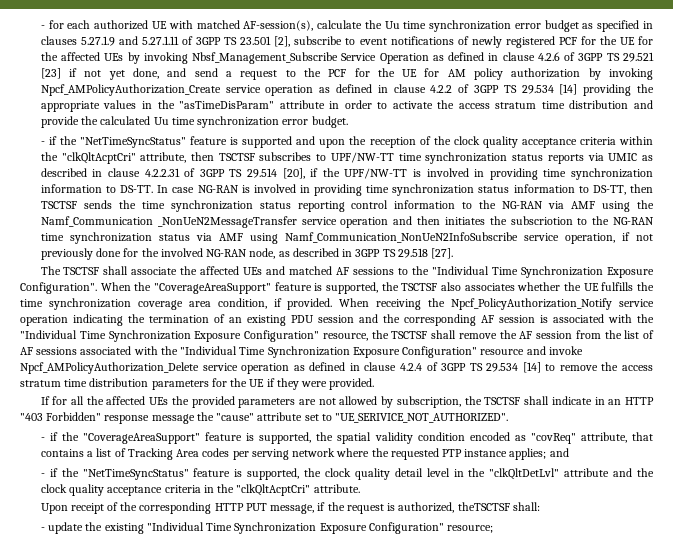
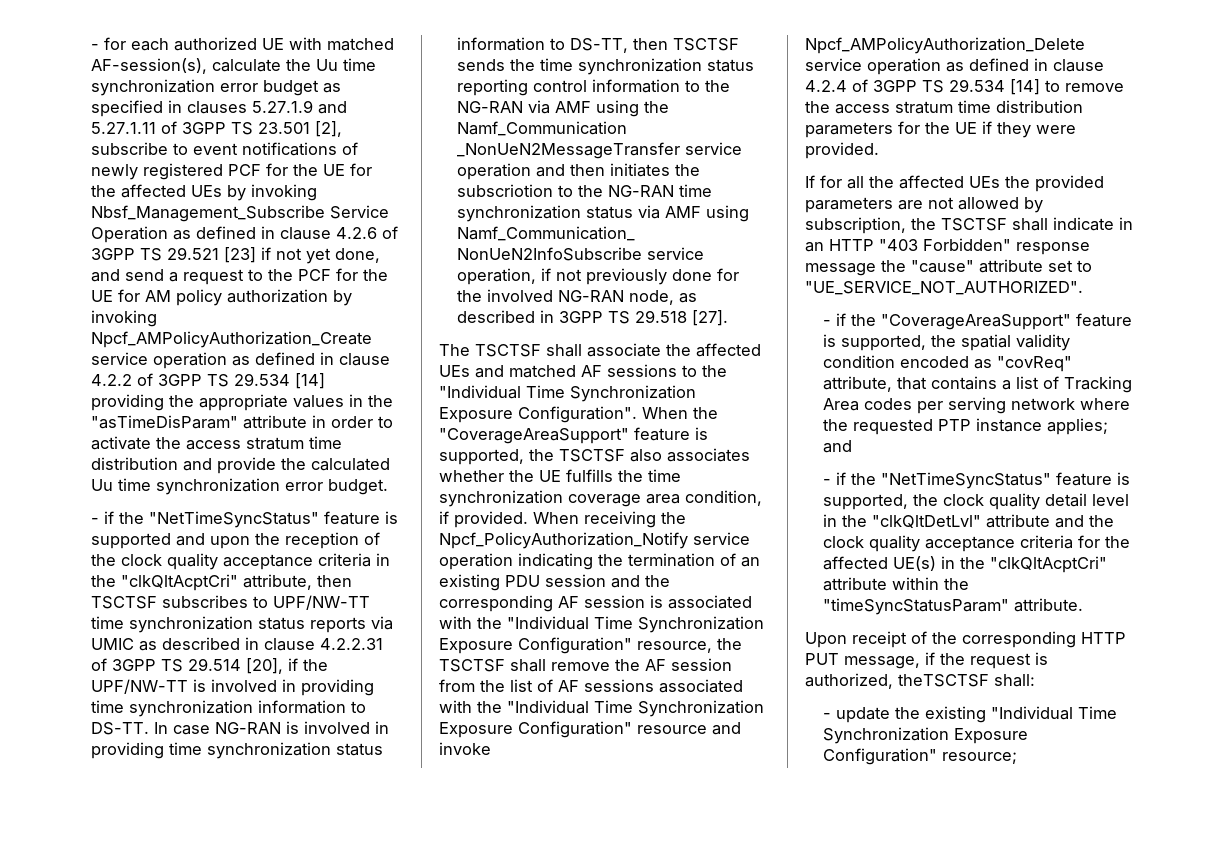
- - if the "NetTimeSyncStatus" feature is supported and upon the reception of the clock quality acceptance criteria within the "clkQltAcptCri" attribute, then TSCTSF subscribes to UPF/NW-TT time synchronization status reports via UMIC as described in clause 4.2.2.31 of 3GPP TS 29.514 [20], if the UPF/NW-TT is involved in providing time synchronization information to DS-TT.
+ - if the "NetTimeSyncStatus" feature is supported and upon the reception of the clock quality acceptance criteria in the "clkQltAcptCri" attribute, then TSCTSF subscribes to UPF/NW-TT time synchronization status reports via UMIC as described in clause 4.2.2.31 of 3GPP TS 29.514 [20], if the UPF/NW-TT is involved in providing time synchronization information to DS-TT.
- If for all the affected UEs the provided parameters are not allowed by subscription, the TSCTSF shall indicate in an HTTP "403 Forbidden" response message the "cause" attribute set to "UE_SERIVICE_NOT_AUTHORIZED".
+ If for all the affected UEs the provided parameters are not allowed by subscription, the TSCTSF shall indicate in an HTTP "403 Forbidden" response message the "cause" attribute set to "UE_SERVICE_NOT_AUTHORIZED".
- - if the "NetTimeSyncStatus" feature is supported, the clock quality detail level in the "clkQltDetLvl" attribute and the clock quality acceptance criteria in the "clkQltAcptCri" attribute.
+ - if the "NetTimeSyncStatus" feature is supported, the clock quality detail level in the "clkQltDetLvl" attribute and the clock quality acceptance criteria for the affected UE(s) in the "clkQltAcptCri" attribute within the "timeSyncStatusParam" attribute.

